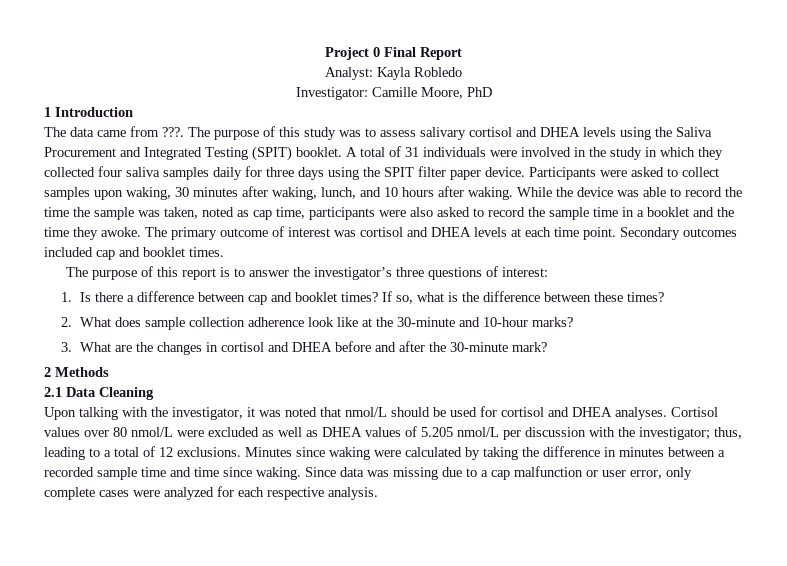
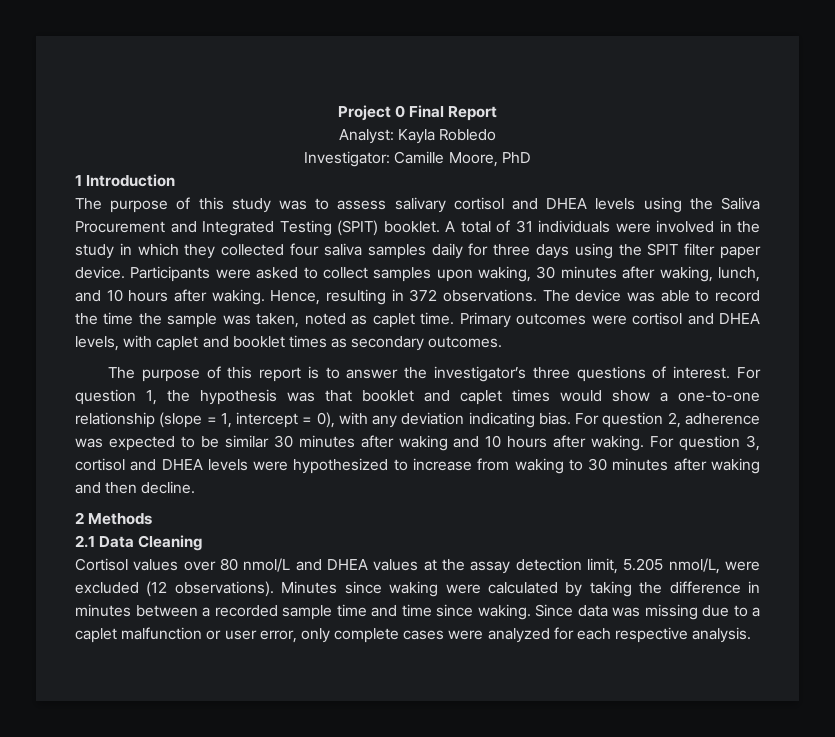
- The data came from ???. The purpose of this study was to assess salivary cortisol and DHEA levels using the Saliva Procurement and Integrated Testing (SPIT) booklet.
+ The purpose of this study was to assess salivary cortisol and DHEA levels using the Saliva Procurement and Integrated Testing (SPIT) booklet.
- While the device was able to record the time the sample was taken, noted as cap time, participants were also asked to record the sample time in a booklet and the time they awoke. The primary outcome of interest was cortisol and DHEA levels at each time point. Secondary outcomes included cap and booklet times.
+ Hence, resulting in 372 observations. The device was able to record the time the sample was taken, noted as caplet time. Primary outcomes were cortisol and DHEA levels, with caplet and booklet times as secondary outcomes.
- The purpose of this report is to answer the investigator’s three questions of interest:
- 1. Is there a difference between cap and booklet times? If so, what is the difference between these times?
- 2. What does sample collection adherence look like at the 30-minute and 10-hour marks?
- 3. What are the changes in cortisol and DHEA before and after the 30-minute mark?
+ The purpose of this report is to answer the investigator’s three questions of interest. For question 1, the hypothesis was that booklet and caplet times would show a one-to-one relationship (slope = 1, intercept = 0), with any deviation indicating bias. For question 2, adherence was expected to be similar 30 minutes after waking and 10 hours after waking. For question 3, cortisol and DHEA levels were hypothesized to increase from waking to 30 minutes after waking and then decline.
- Upon talking with the investigator, it was noted that nmol/L should be used for cortisol and DHEA analyses. Cortisol values over 80 nmol/L were excluded as well as DHEA values of 5.205 nmol/L per discussion with the investigator; thus, leading to a total of 12 exclusions.
+ Cortisol values over 80 nmol/L and DHEA values at the assay detection limit, 5.205 nmol/L, were excluded (12 observations).
- Since data was missing due to a cap malfunction or user error, only complete cases were analyzed for each respective analysis.
+ Since data was missing due to a caplet malfunction or user error, only complete cases were analyzed for each respective analysis.

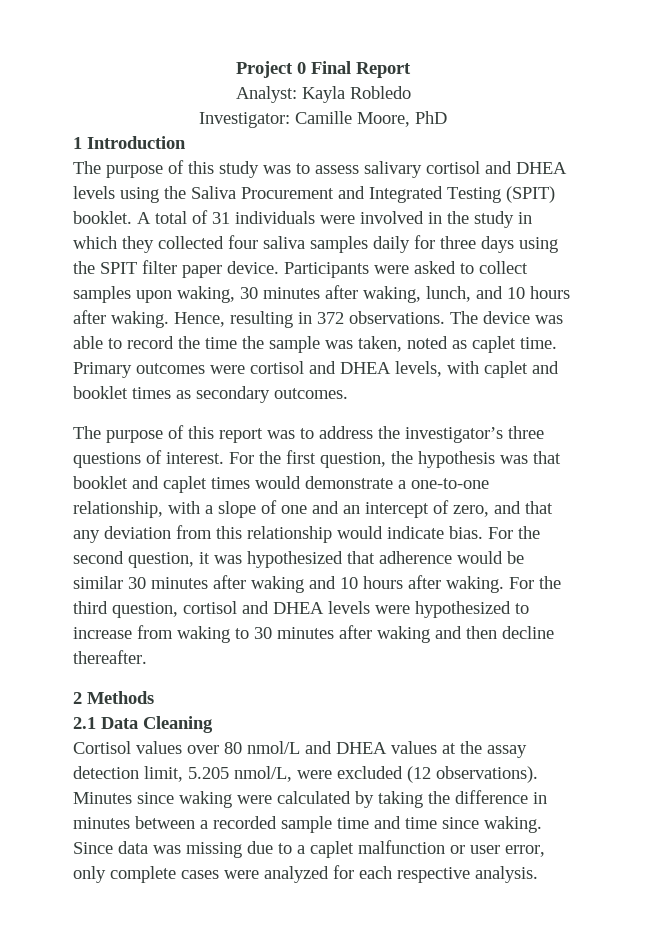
- The purpose of this report is to answer the investigator’s three questions of interest.
+ The purpose of this report was to address the investigator’s three questions of interest.
- For question 1, the hypothesis was that booklet and caplet times would show a one-to-one relationship (slope = 1, intercept = 0), with any deviation indicating bias. For question 2, adherence was expected to be similar 30 minutes after waking and 10 hours after waking.
+ For the first question, the hypothesis was that booklet and caplet times would demonstrate a one-to-one relationship, with a slope of one and an intercept of zero, and that any deviation from this relationship would indicate bias. For the second question, it was hypothesized that adherence would be similar 30 minutes after waking and 10 hours after waking.
- For question 3, cortisol and DHEA levels were hypothesized to increase from waking to 30 minutes after waking and then decline.
+ For the third question, cortisol and DHEA levels were hypothesized to increase from waking to 30 minutes after waking and then decline thereafter.

